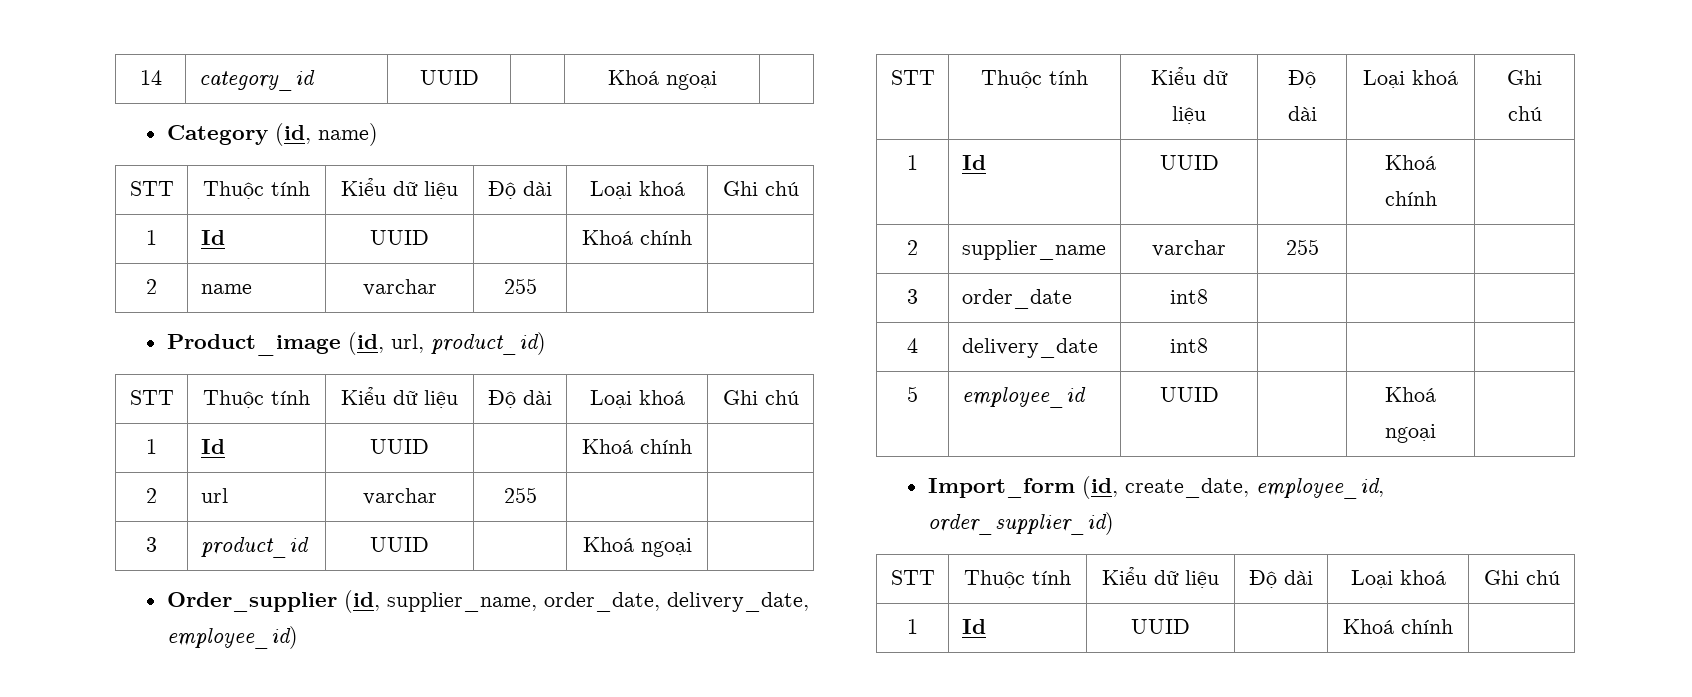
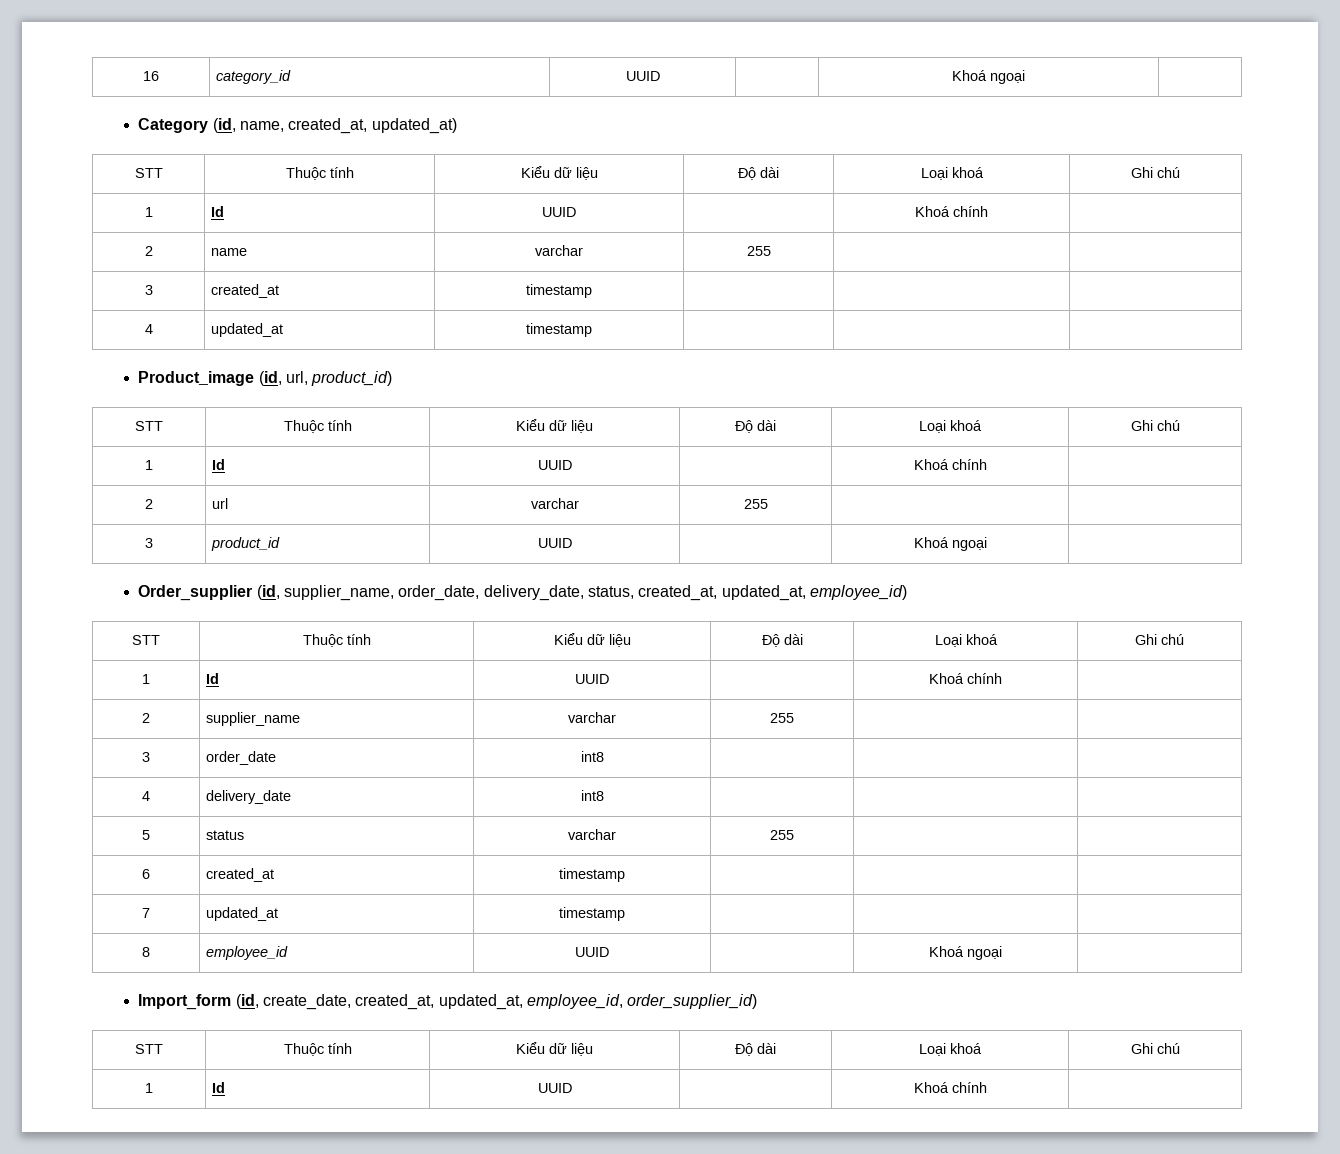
- 14 | category_id | UUID | | Khoá ngoại |
+ 16 | category_id | UUID | | Khoá ngoại |
- Category (id, name)
+ Category (id, name, created_at, updated_at)
+ 3 | created_at | timestamp | | |
+ 4 | updated_at | timestamp | | |
- Order_supplier (id, supplier_name, order_date, delivery_date, employee_id)
+ Order_supplier (id, supplier_name, order_date, delivery_date, status, created_at, updated_at, employee_id)
- 5 | employee_id | UUID | | Khoá ngoại |
+ 5 | status | varchar | 255 | |
+ 6 | created_at | timestamp | | |
+ 7 | updated_at | timestamp | | |
+ 8 | employee_id | UUID | | Khoá ngoại |
- Import_form (id, create_date, employee_id, order_supplier_id)
+ Import_form (id, create_date, created_at, updated_at, employee_id, order_supplier_id)

